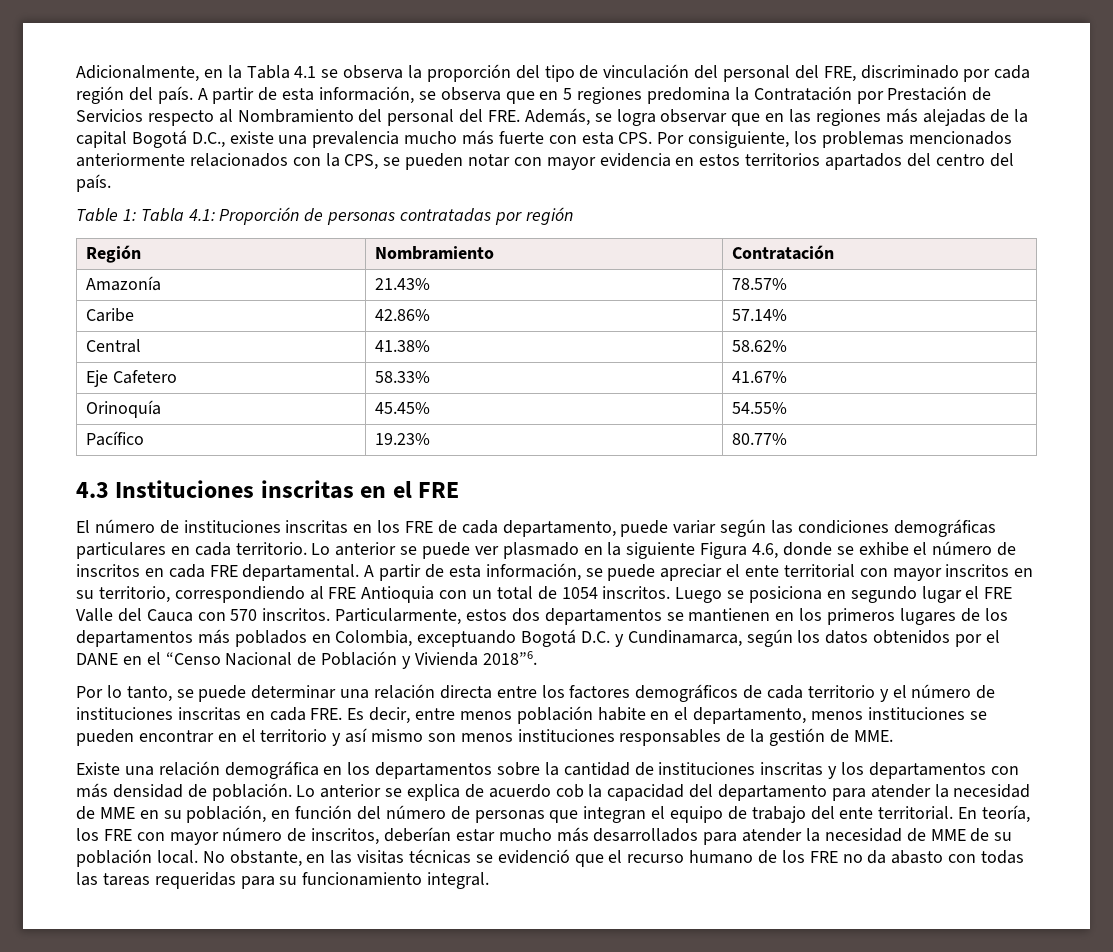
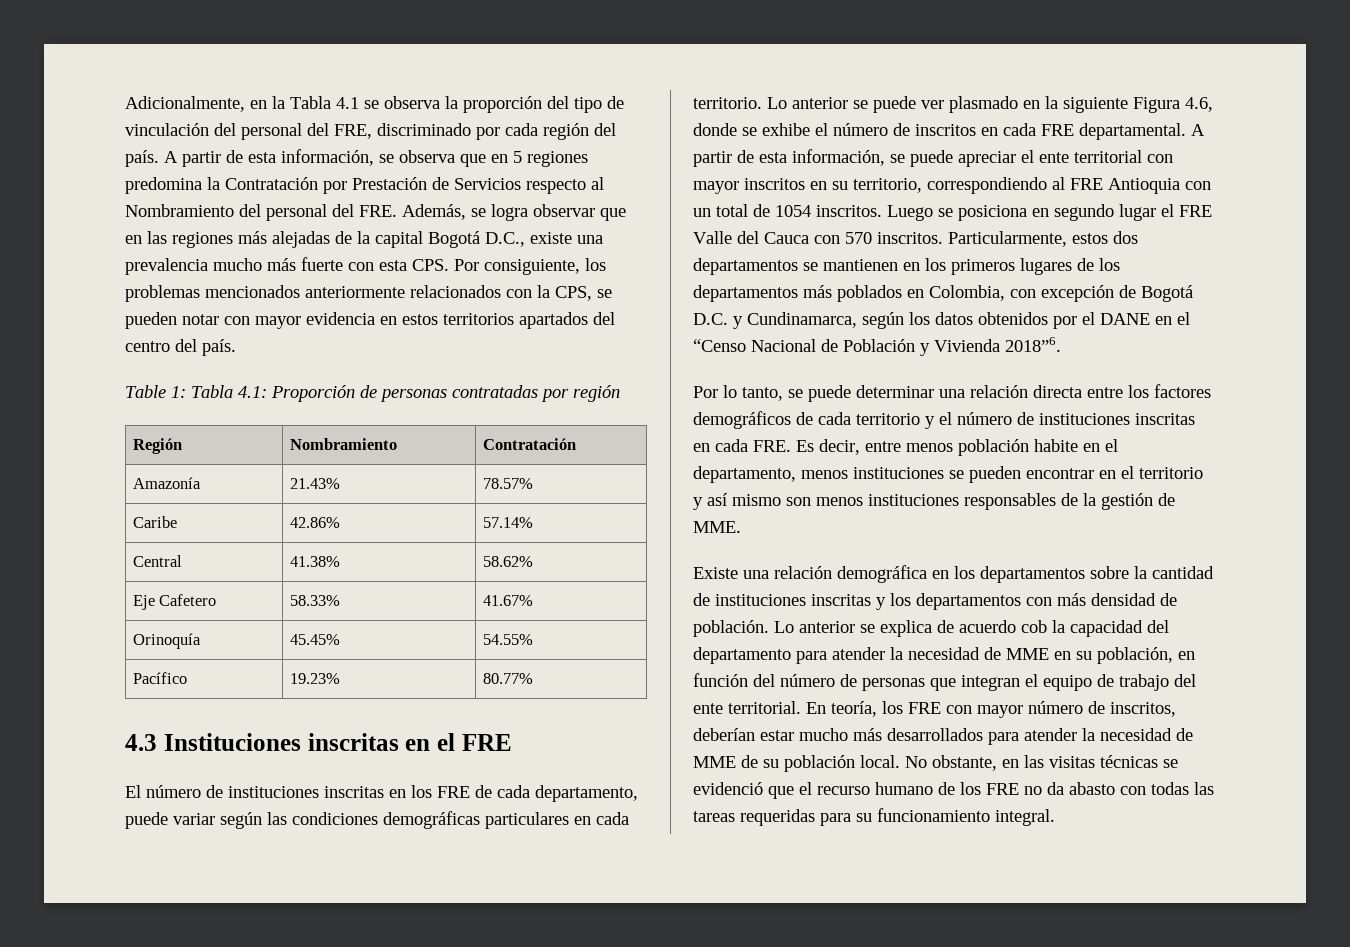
- Particularmente, estos dos departamentos se mantienen en los primeros lugares de los departamentos más poblados en Colombia, exceptuando Bogotá D.C. y Cundinamarca, según los datos obtenidos por el DANE en el “Censo Nacional de Población y Vivienda 2018”6.
+ Particularmente, estos dos departamentos se mantienen en los primeros lugares de los departamentos más poblados en Colombia, con excepción de Bogotá D.C. y Cundinamarca, según los datos obtenidos por el DANE en el “Censo Nacional de Población y Vivienda 2018”6.

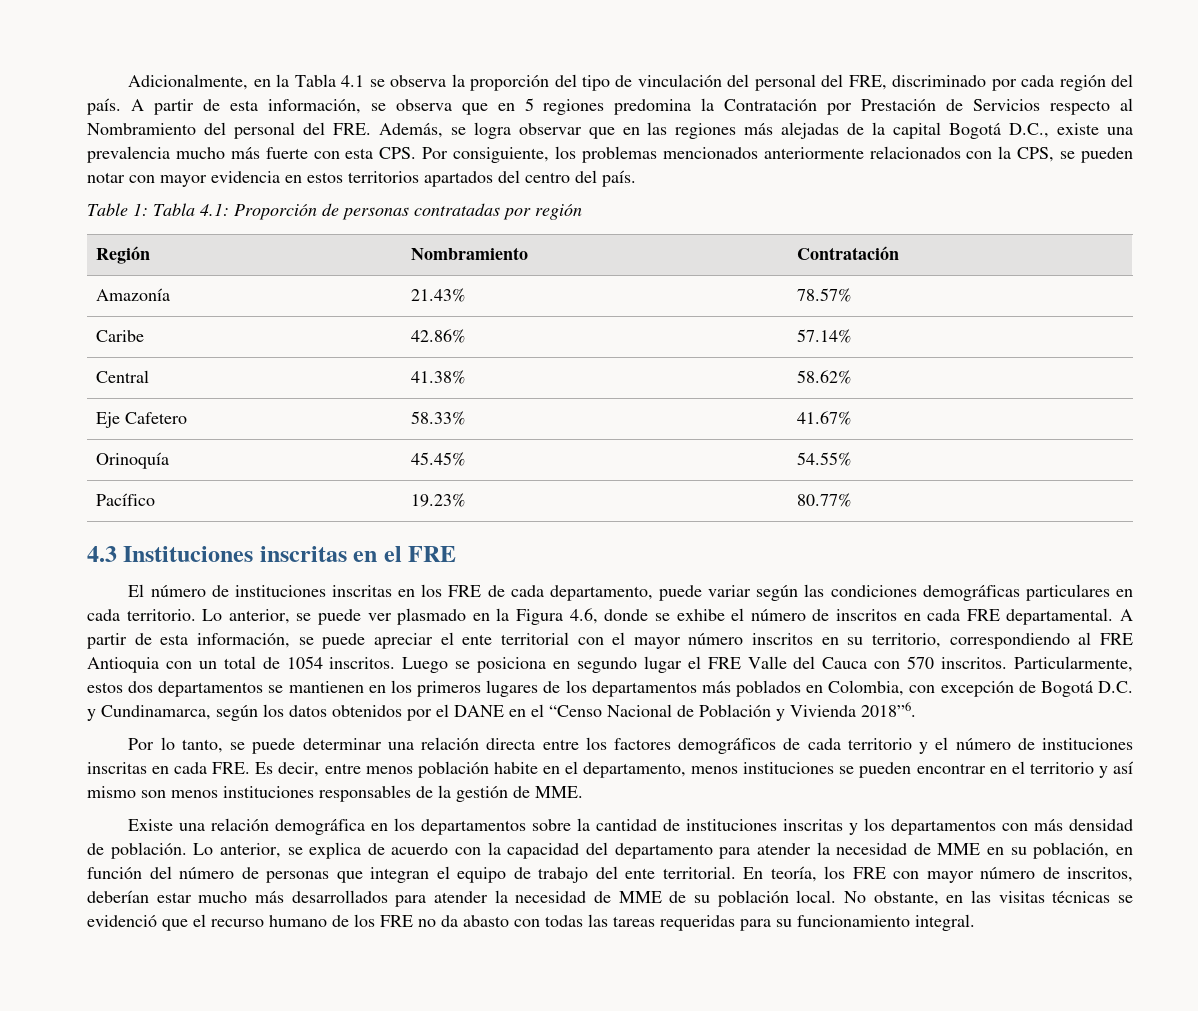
- Lo anterior se puede ver plasmado en la siguiente Figura 4.6, donde se exhibe el número de inscritos en cada FRE departamental.
+ Lo anterior, se puede ver plasmado en la Figura 4.6, donde se exhibe el número de inscritos en cada FRE departamental.
- A partir de esta información, se puede apreciar el ente territorial con mayor inscritos en su territorio, correspondiendo al FRE Antioquia con un total de 1054 inscritos.
+ A partir de esta información, se puede apreciar el ente territorial con el mayor número inscritos en su territorio, correspondiendo al FRE Antioquia con un total de 1054 inscritos.
- Lo anterior se explica de acuerdo cob la capacidad del departamento para atender la necesidad de MME en su población, en función del número de personas que integran el equipo de trabajo del ente territorial.
+ Lo anterior, se explica de acuerdo con la capacidad del departamento para atender la necesidad de MME en su población, en función del número de personas que integran el equipo de trabajo del ente territorial.

